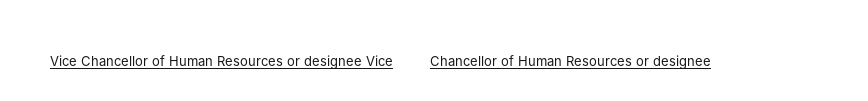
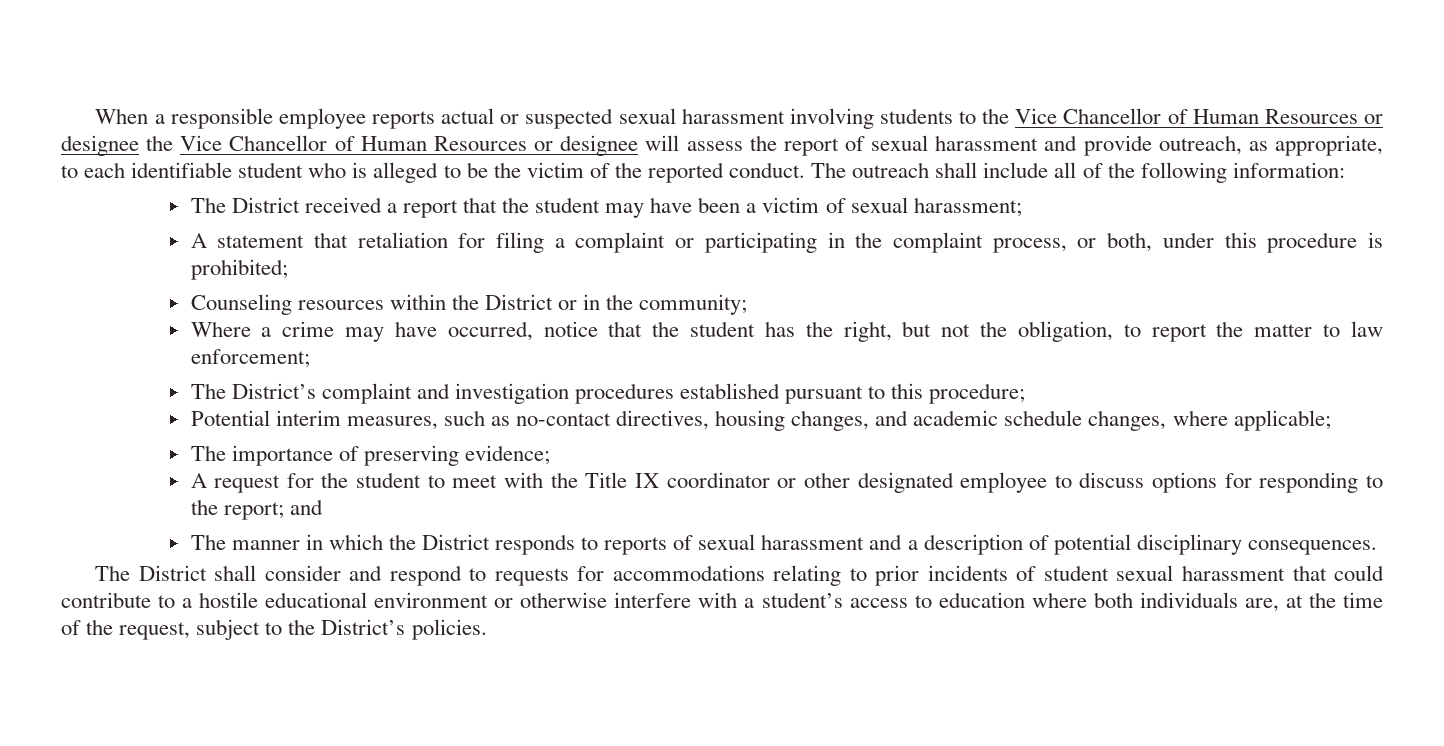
- Vice Chancellor of Human Resources or designee Vice Chancellor of Human Resources or designee
+ When a responsible employee reports actual or suspected sexual harassment involving students to the Vice Chancellor of Human Resources or designee the Vice Chancellor of Human Resources or designee will assess the report of sexual harassment and provide outreach, as appropriate, to each identifiable student who is alleged to be the victim of the reported conduct. The outreach shall include all of the following information:
+ The District received a report that the student may have been a victim of sexual harassment;
+ A statement that retaliation for filing a complaint or participating in the complaint process, or both, under this procedure is prohibited;
+ Counseling resources within the District or in the community;
+ Where a crime may have occurred, notice that the student has the right, but not the obligation, to report the matter to law enforcement;
+ The District’s complaint and investigation procedures established pursuant to this procedure;
+ Potential interim measures, such as no-contact directives, housing changes, and academic schedule changes, where applicable;
+ The importance of preserving evidence;
+ A request for the student to meet with the Title IX coordinator or other designated employee to discuss options for responding to the report; and
+ The manner in which the District responds to reports of sexual harassment and a description of potential disciplinary consequences.
+ The District shall consider and respond to requests for accommodations relating to prior incidents of student sexual harassment that could contribute to a hostile educational environment or otherwise interfere with a student’s access to education where both individuals are, at the time of the request, subject to the District’s policies.

